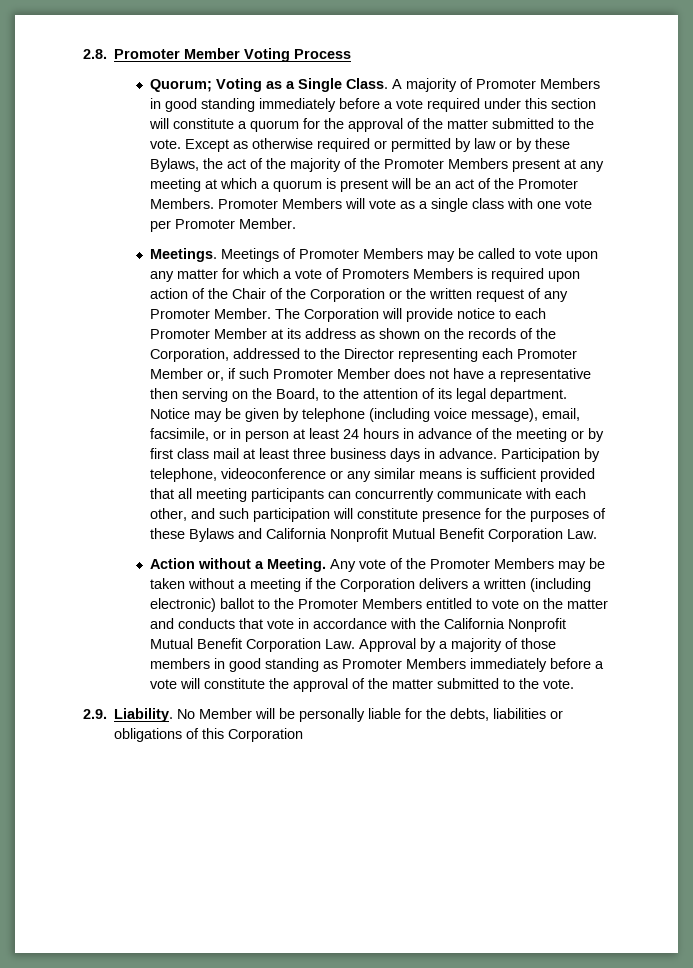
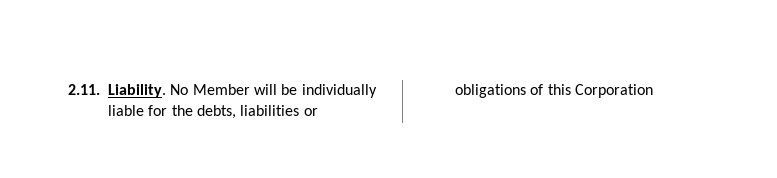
- 2.8. Promoter Member Voting Process
- Quorum; Voting as a Single Class. A majority of Promoter Members in good standing immediately before a vote required under this section will constitute a quorum for the approval of the matter submitted to the vote. Except as otherwise required or permitted by law or by these Bylaws, the act of the majority of the Promoter Members present at any meeting at which a quorum is present will be an act of the Promoter Members. Promoter Members will vote as a single class with one vote per Promoter Member.
- Meetings. Meetings of Promoter Members may be called to vote upon any matter for which a vote of Promoters Members is required upon action of the Chair of the Corporation or the written request of any Promoter Member. The Corporation will provide notice to each Promoter Member at its address as shown on the records of the Corporation, addressed to the Director representing each Promoter Member or, if such Promoter Member does not have a representative then serving on the Board, to the attention of its legal department. Notice may be given by telephone (including voice message), email, facsimile, or in person at least 24 hours in advance of the meeting or by first class mail at least three business days in advance. Participation by telephone, videoconference or any similar means is sufficient provided that all meeting participants can concurrently communicate with each other, and such participation will constitute presence for the purposes of these Bylaws and California Nonprofit Mutual Benefit Corporation Law.
- Action without a Meeting. Any vote of the Promoter Members may be taken without a meeting if the Corporation delivers a written (including electronic) ballot to the Promoter Members entitled to vote on the matter and conducts that vote in accordance with the California Nonprofit Mutual Benefit Corporation Law. Approval by a majority of those members in good standing as Promoter Members immediately before a vote will constitute the approval of the matter submitted to the vote.
- 2.9. Liability.
+ 2.11. Liability.
- No Member will be personally liable for the debts, liabilities or obligations of this Corporation
+ No Member will be individually liable for the debts, liabilities or obligations of this Corporation

